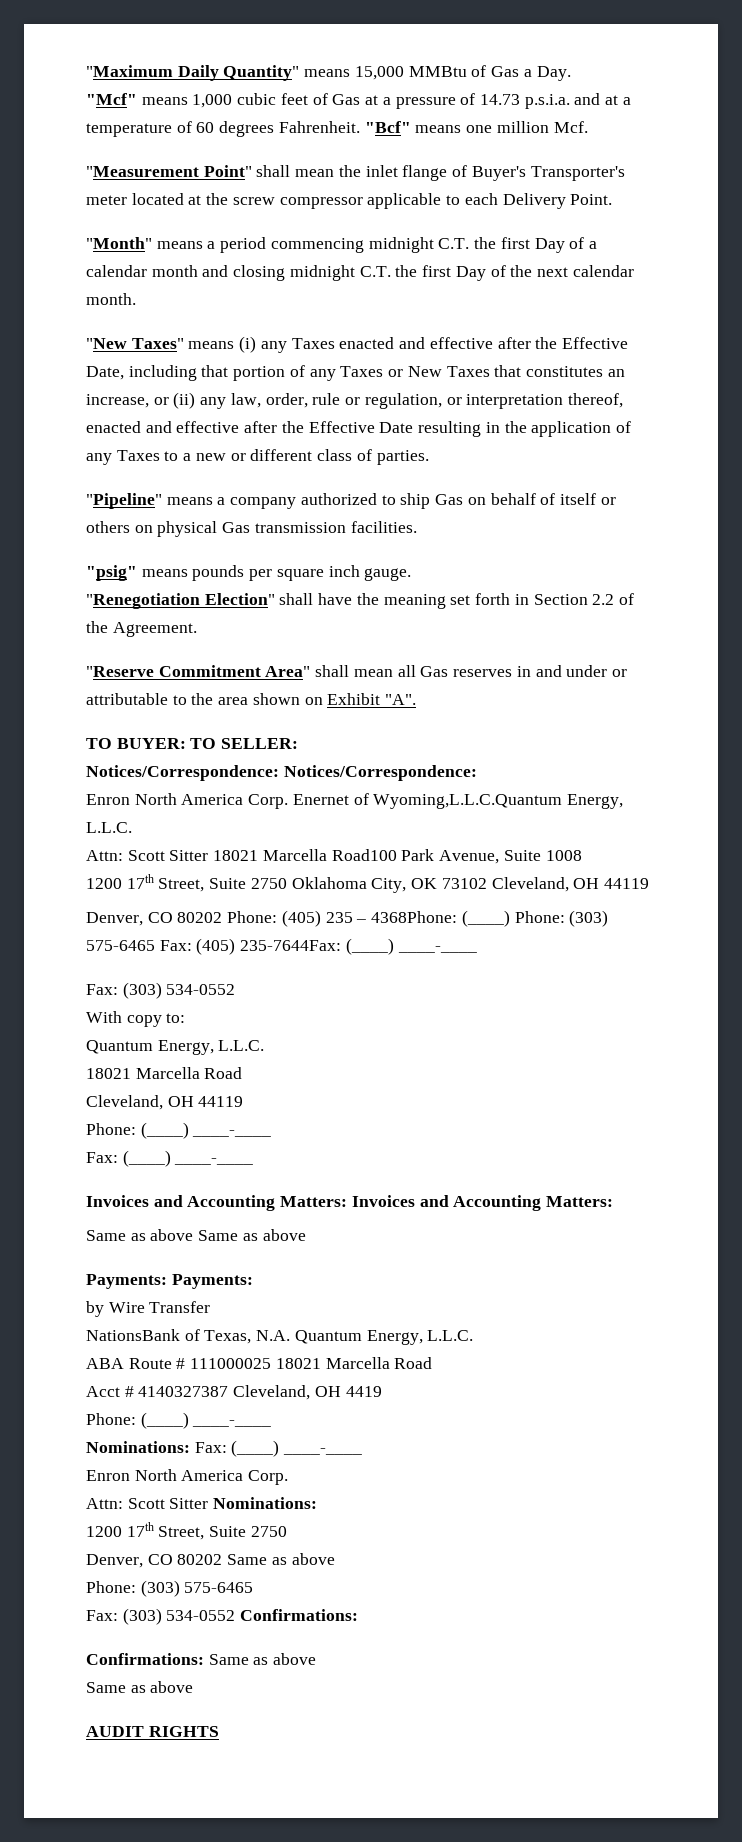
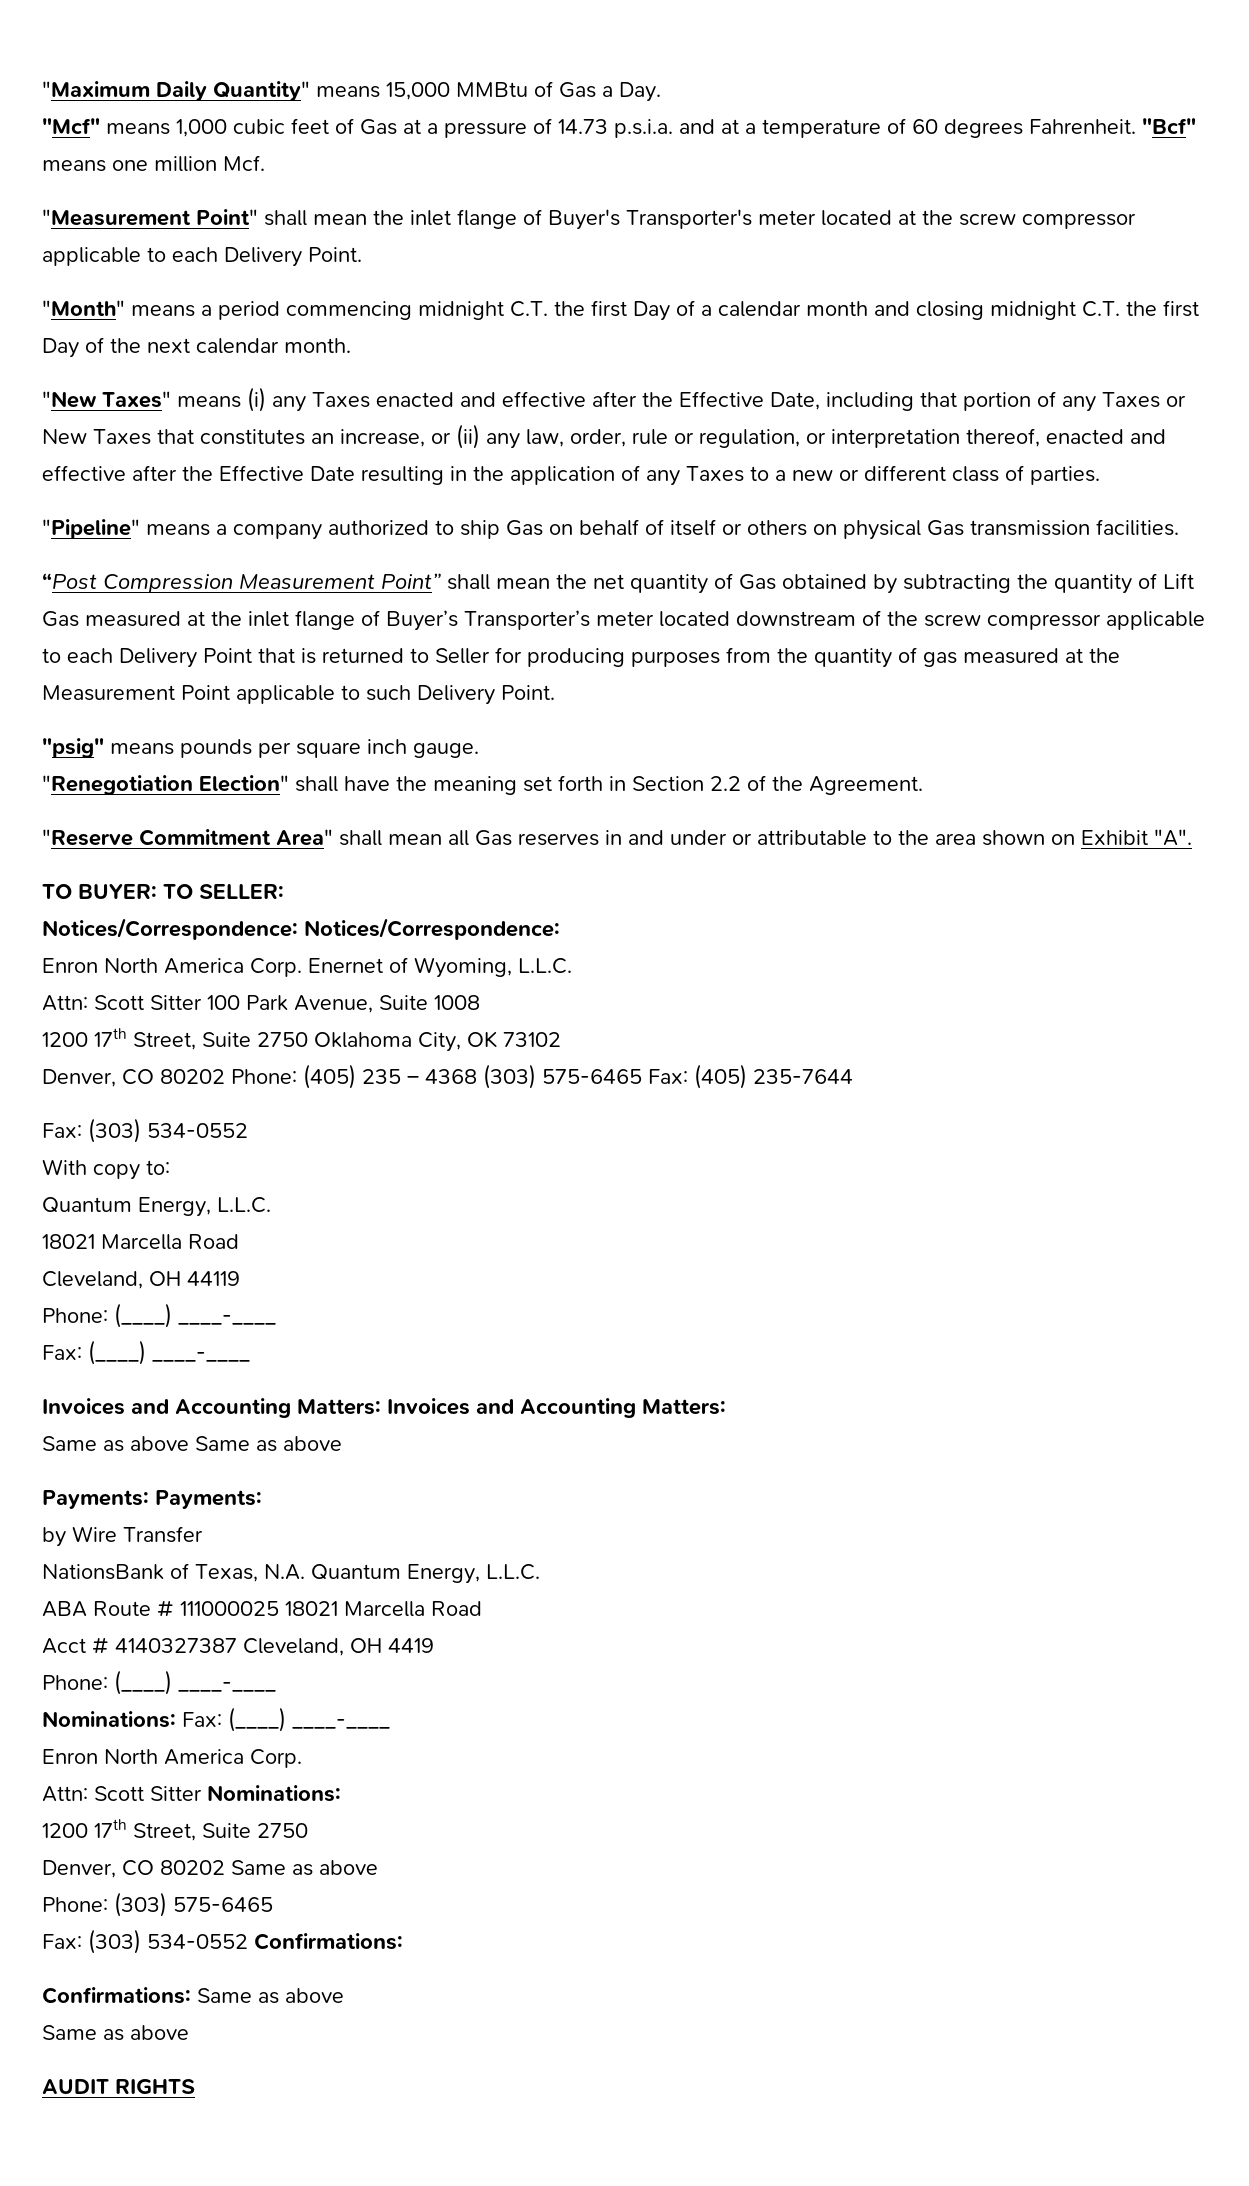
+ “Post Compression Measurement Point” shall mean the net quantity of Gas obtained by subtracting the quantity of Lift Gas measured at the inlet flange of Buyer’s Transporter’s meter located downstream of the screw compressor applicable to each Delivery Point that is returned to Seller for producing purposes from the quantity of gas measured at the Measurement Point applicable to such Delivery Point.
- Enernet of Wyoming,L.L.C.Quantum Energy, L.L.C.
+ Enernet of Wyoming, L.L.C.
- Attn: Scott Sitter 18021 Marcella Road100 Park Avenue, Suite 1008
+ Attn: Scott Sitter 100 Park Avenue, Suite 1008
- 1200 17th Street, Suite 2750 Oklahoma City, OK 73102 Cleveland, OH 44119
+ 1200 17th Street, Suite 2750 Oklahoma City, OK 73102
- Denver, CO 80202 Phone: (405) 235 – 4368Phone: (____) Phone: (303) 575-6465 Fax: (405) 235-7644Fax: (____) ____-____
+ Denver, CO 80202 Phone: (405) 235 – 4368 (303) 575-6465 Fax: (405) 235-7644

